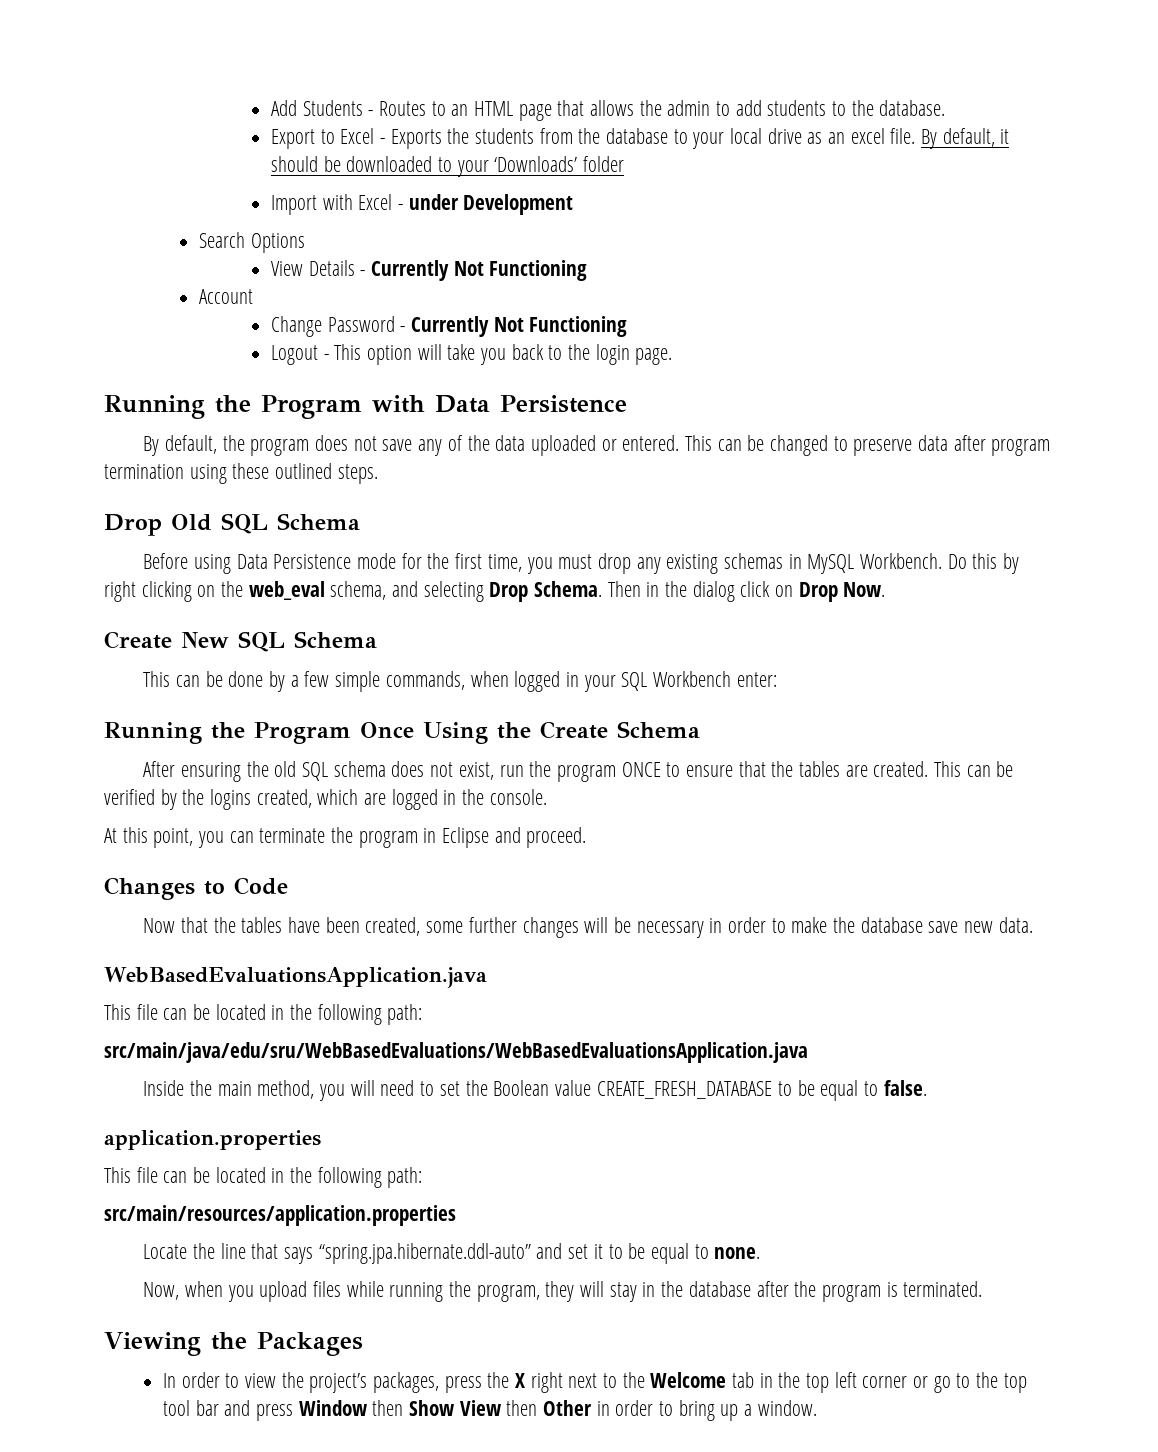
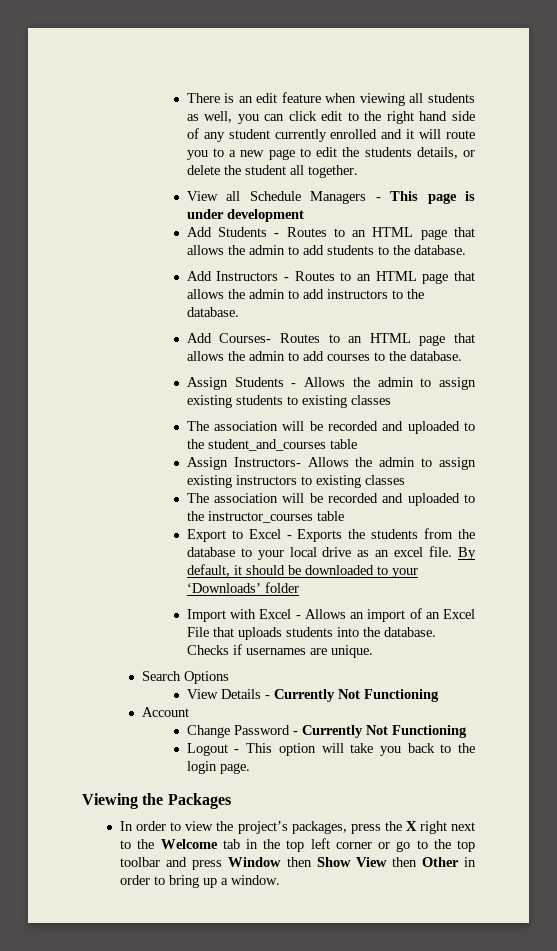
+ There is an edit feature when viewing all students as well, you can click edit to the right hand side of any student currently enrolled and it will route you to a new page to edit the students details, or delete the student all together.
+ View all Schedule Managers - This page is under development
+ Add Instructors - Routes to an HTML page that allows the admin to add instructors to the database.
+ Add Courses- Routes to an HTML page that allows the admin to add courses to the database.
+ Assign Students - Allows the admin to assign existing students to existing classes
+ The association will be recorded and uploaded to the student_and_courses table
+ Assign Instructors- Allows the admin to assign existing instructors to existing classes
+ The association will be recorded and uploaded to the instructor_courses table
- Import with Excel - under Development
+ Import with Excel - Allows an import of an Excel File that uploads students into the database. Checks if usernames are unique.
- Running the Program with Data Persistence
- By default, the program does not save any of the data uploaded or entered. This can be changed to preserve data after program termination using these outlined steps.
- Drop Old SQL Schema
- Before using Data Persistence mode for the first time, you must drop any existing schemas in MySQL Workbench. Do this by right clicking on the web_eval schema, and selecting Drop Schema. Then in the dialog click on Drop Now.
- Create New SQL Schema
- This can be done by a few simple commands, when logged in your SQL Workbench enter:
- Running the Program Once Using the Create Schema
- After ensuring the old SQL schema does not exist, run the program ONCE to ensure that the tables are created. This can be verified by the logins created, which are logged in the console.
- At this point, you can terminate the program in Eclipse and proceed.
- Changes to Code
- Now that the tables have been created, some further changes will be necessary in order to make the database save new data.
- WebBasedEvaluationsApplication.java
- This file can be located in the following path:
- src/main/java/edu/sru/WebBasedEvaluations/WebBasedEvaluationsApplication.java
- Inside the main method, you will need to set the Boolean value CREATE_FRESH_DATABASE to be equal to false.
- application.properties
- This file can be located in the following path:
- src/main/resources/application.properties
- Locate the line that says “spring.jpa.hibernate.ddl-auto” and set it to be equal to none.
- Now, when you upload files while running the program, they will stay in the database after the program is terminated.
- In order to view the project’s packages, press the X right next to the Welcome tab in the top left corner or go to the top tool bar and press Window then Show View then Other in order to bring up a window.
+ In order to view the project’s packages, press the X right next to the Welcome tab in the top left corner or go to the top toolbar and press Window then Show View then Other in order to bring up a window.

